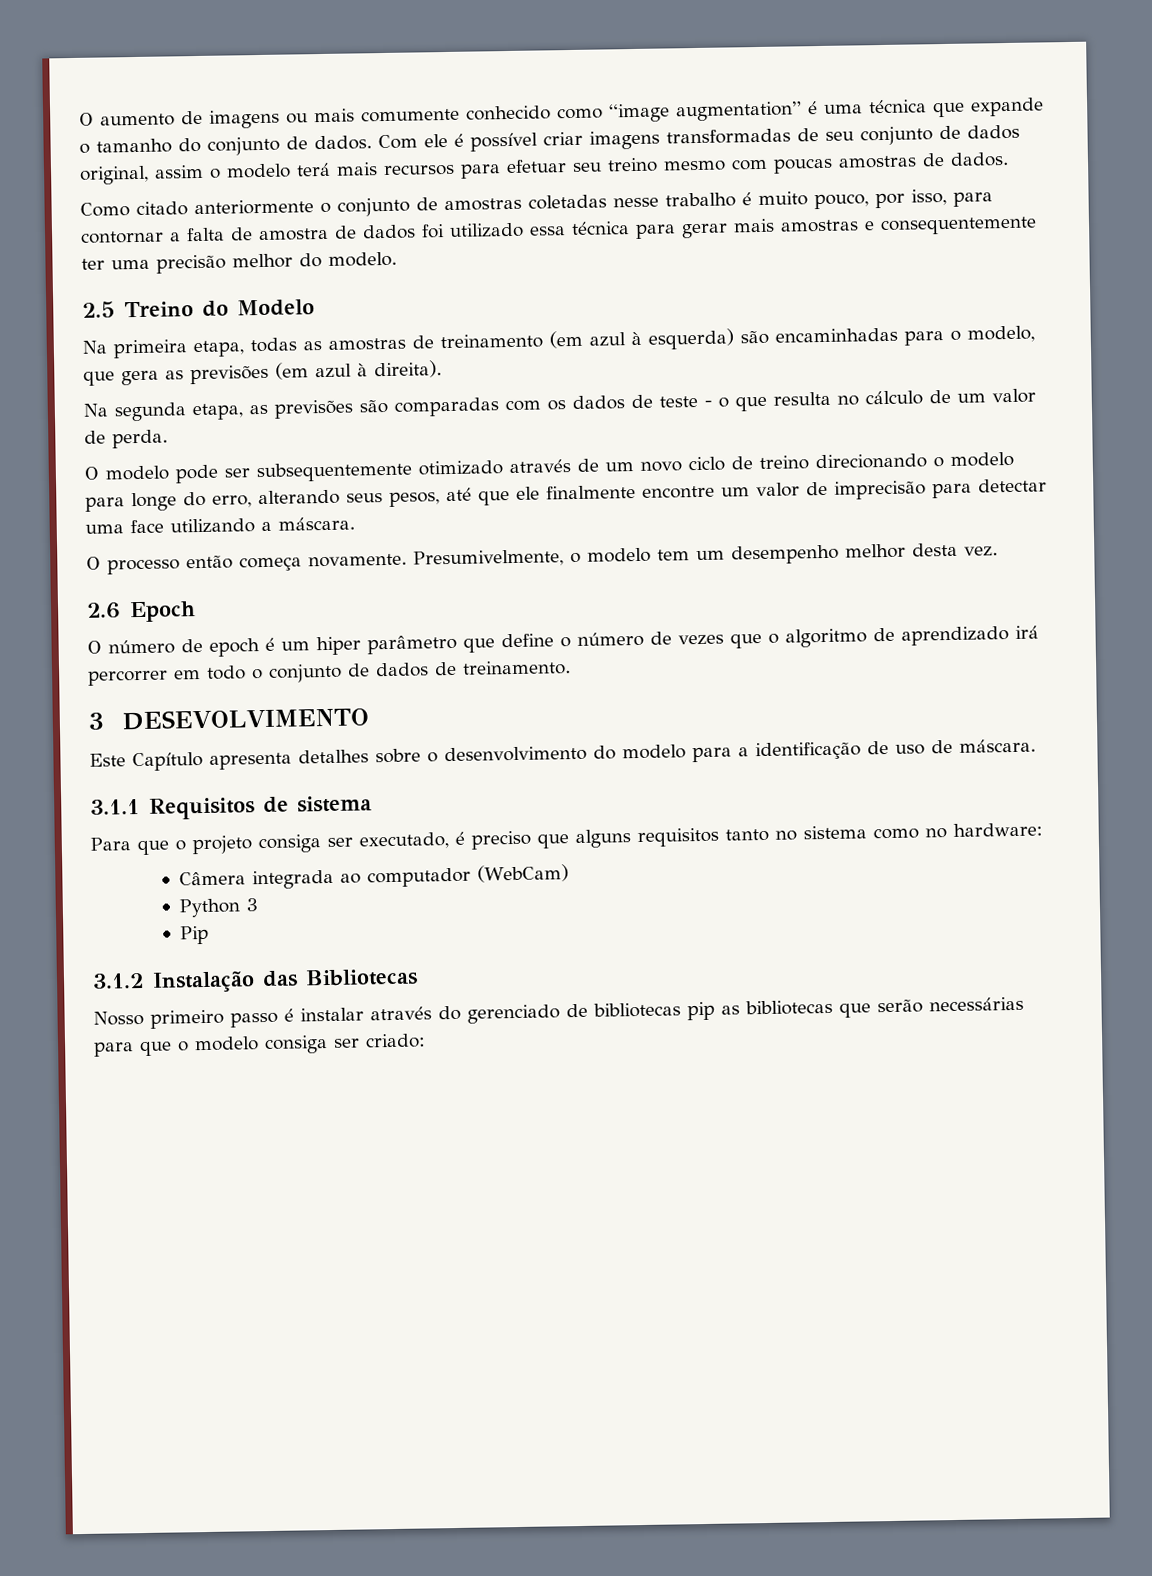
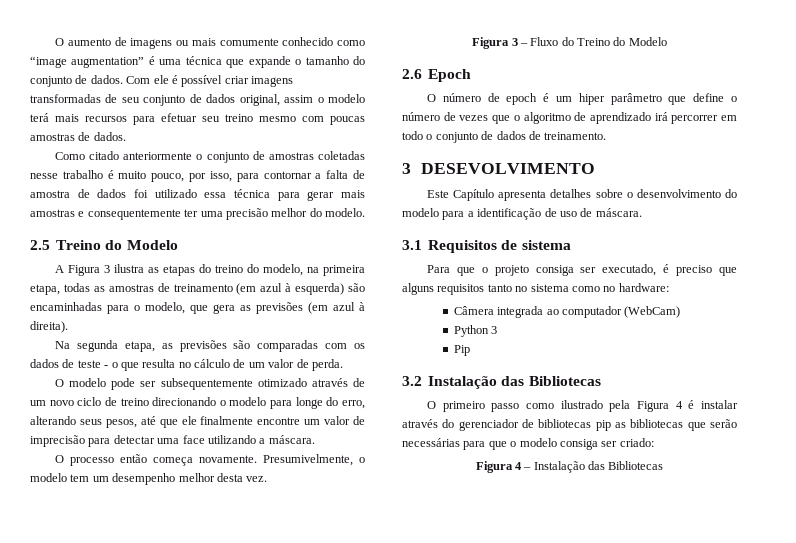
- Na primeira etapa, todas as amostras de treinamento (em azul à esquerda) são encaminhadas para o modelo, que gera as previsões (em azul à direita).
+ A Figura 3 ilustra as etapas do treino do modelo, na primeira etapa, todas as amostras de treinamento (em azul à esquerda) são encaminhadas para o modelo, que gera as previsões (em azul à direita).
+ Figura 3 – Fluxo do Treino do Modelo
- 3.1.1 Requisitos de sistema
+ 3.1 Requisitos de sistema
- 3.1.2 Instalação das Bibliotecas
+ 3.2 Instalação das Bibliotecas
- Nosso primeiro passo é instalar através do gerenciado de bibliotecas pip as bibliotecas que serão necessárias para que o modelo consiga ser criado:
+ O primeiro passo como ilustrado pela Figura 4 é instalar através do gerenciador de bibliotecas pip as bibliotecas que serão necessárias para que o modelo consiga ser criado:
+ Figura 4 – Instalação das Bibliotecas

